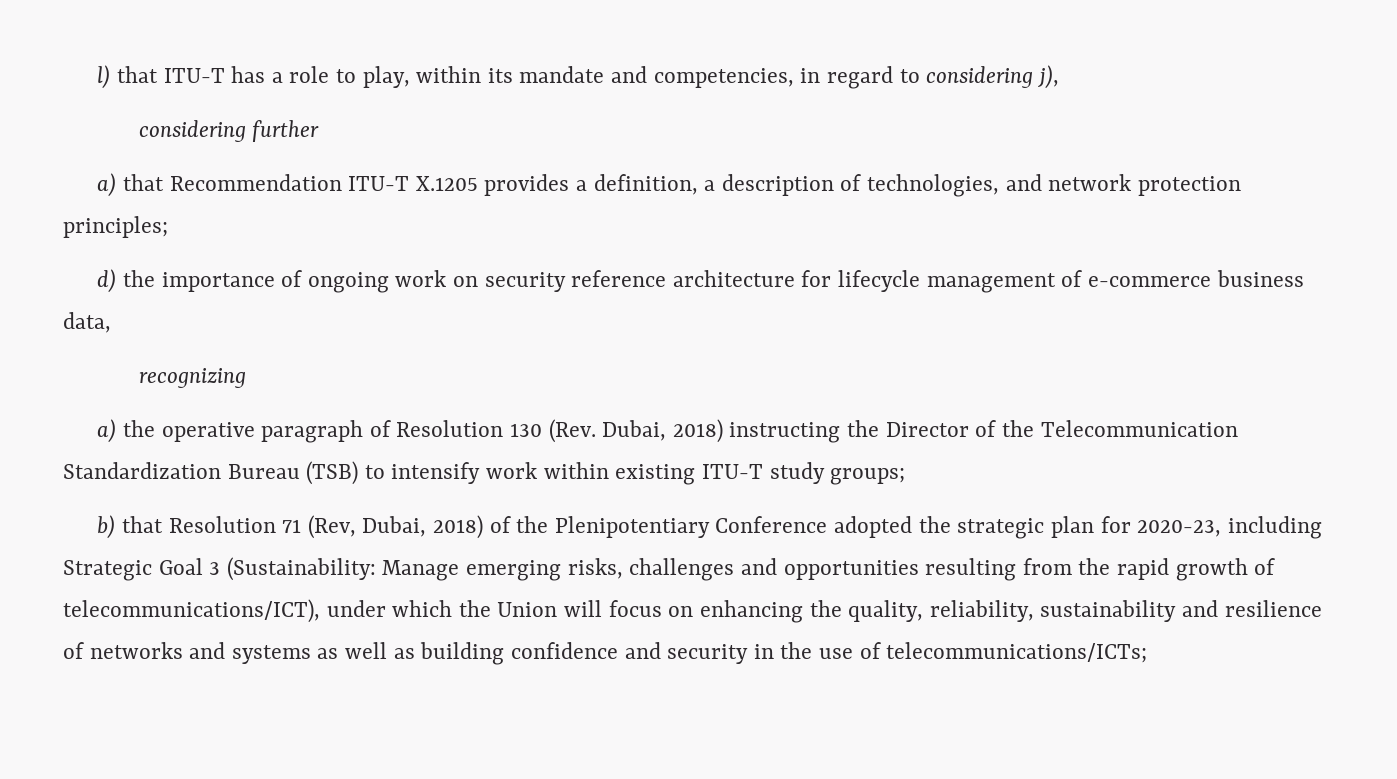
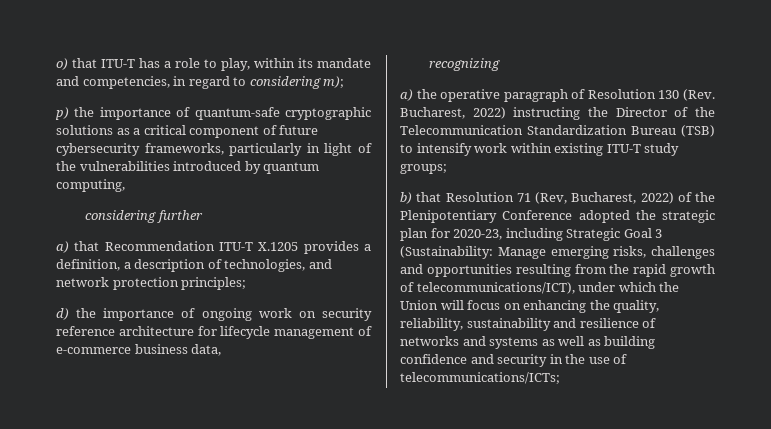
- l) that ITU-T has a role to play, within its mandate and competencies, in regard to considering j),
+ o) that ITU-T has a role to play, within its mandate and competencies, in regard to considering m);
+ p) the importance of quantum-safe cryptographic solutions as a critical component of future cybersecurity frameworks, particularly in light of the vulnerabilities introduced by quantum computing,
- a) the operative paragraph of Resolution 130 (Rev. Dubai, 2018) instructing the Director of the Telecommunication Standardization Bureau (TSB) to intensify work within existing ITU-T study groups;
+ a) the operative paragraph of Resolution 130 (Rev. Bucharest, 2022) instructing the Director of the Telecommunication Standardization Bureau (TSB) to intensify work within existing ITU-T study groups;
- b) that Resolution 71 (Rev, Dubai, 2018) of the Plenipotentiary Conference adopted the strategic plan for 2020-23, including Strategic Goal 3 (Sustainability:
+ b) that Resolution 71 (Rev, Bucharest, 2022) of the Plenipotentiary Conference adopted the strategic plan for 2020-23, including Strategic Goal 3 (Sustainability:

